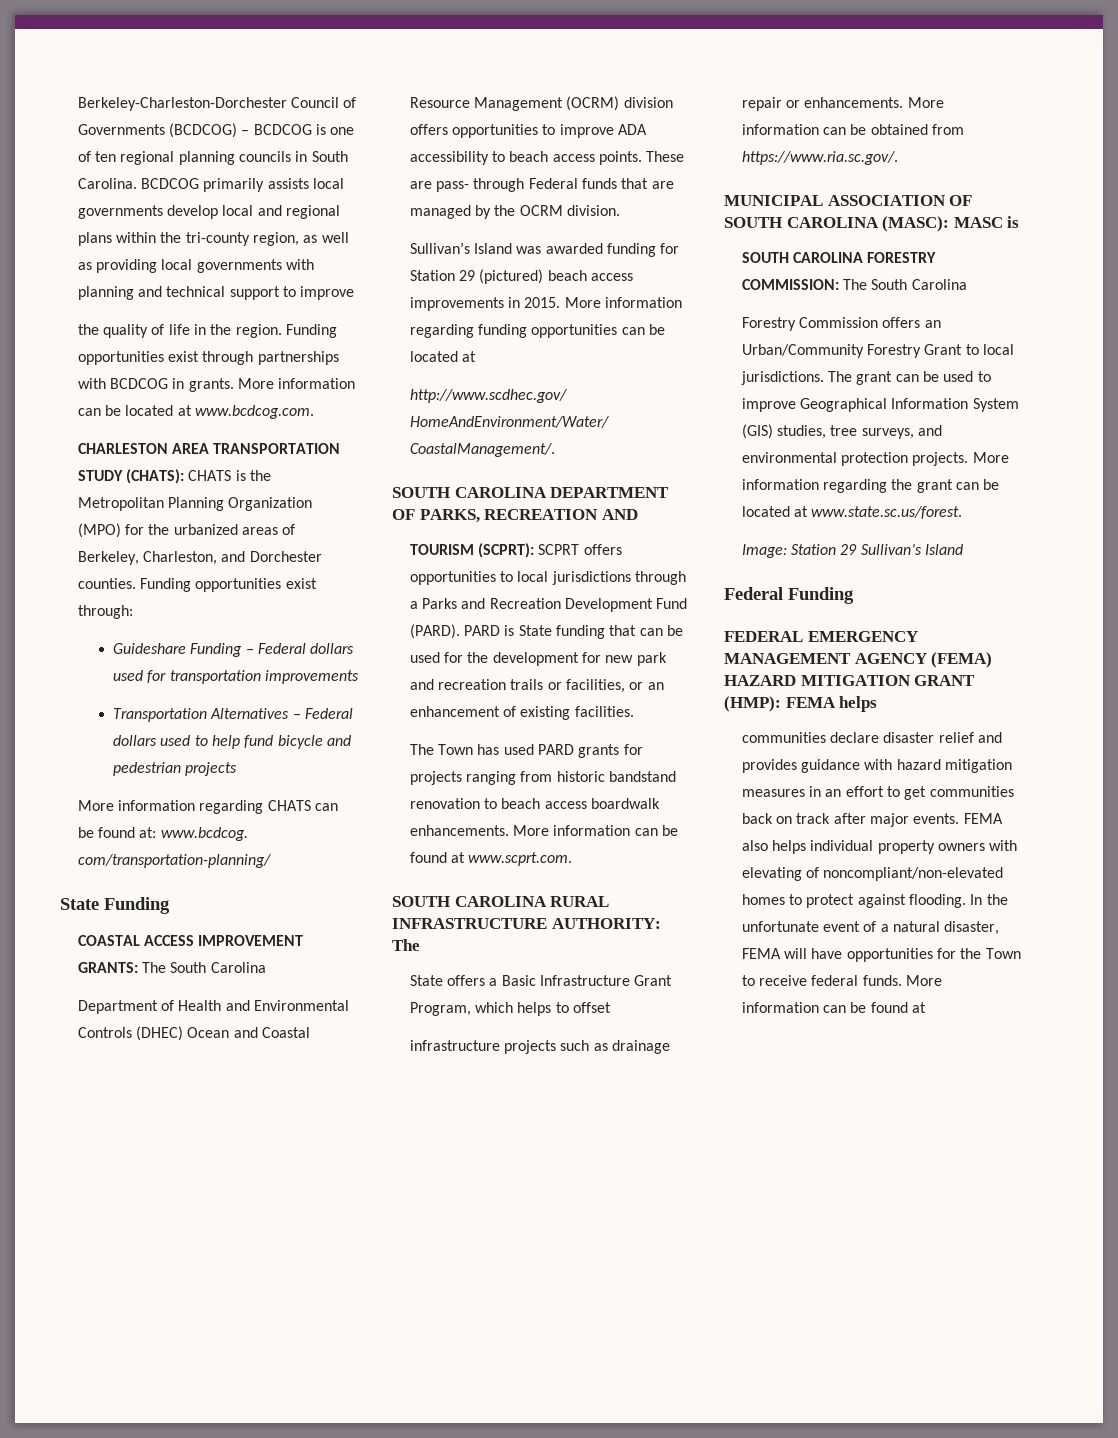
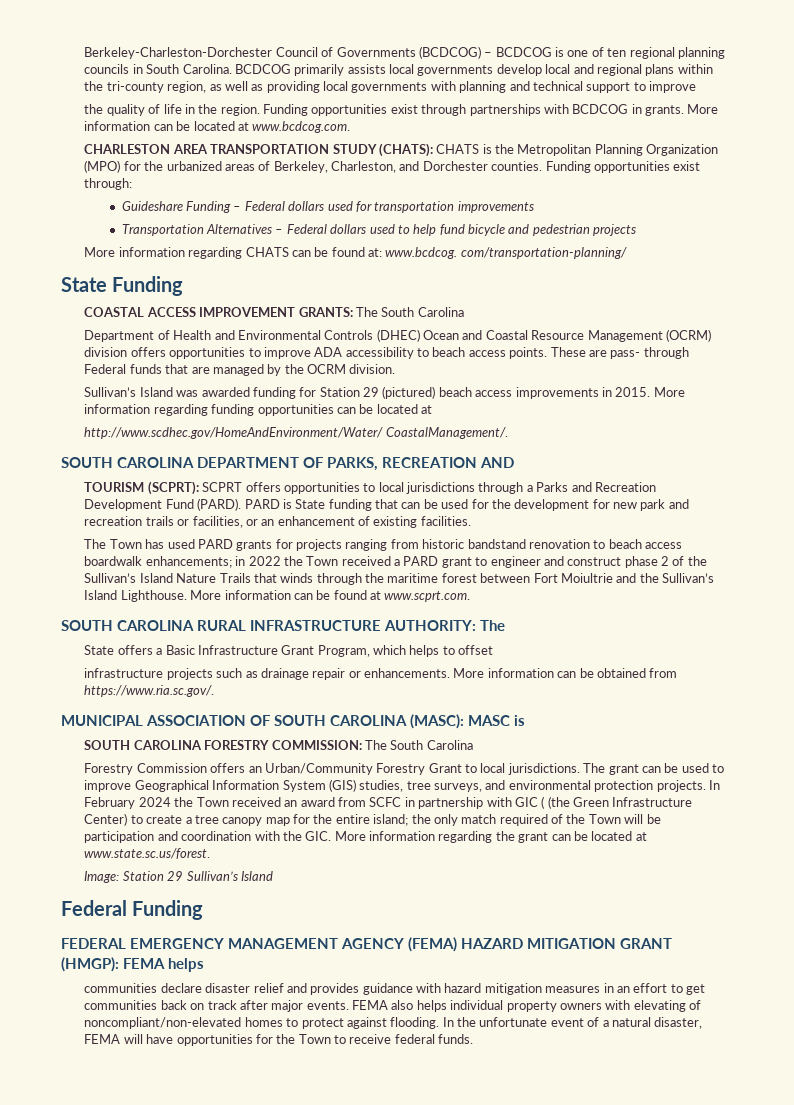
- The Town has used PARD grants for projects ranging from historic bandstand renovation to beach access boardwalk enhancements.
+ The Town has used PARD grants for projects ranging from historic bandstand renovation to beach access boardwalk enhancements; in 2022 the Town received a PARD grant to engineer and construct phase 2 of the Sullivan’s Island Nature Trails that winds through the maritime forest between Fort Moiultrie and the Sullivan’s Island Lighthouse.
- More information regarding the grant can be located at www.state.sc.us/forest.
+ In February 2024 the Town received an award from SCFC in partnership with GIC ( (the Green Infrastructure Center) to create a tree canopy map for the entire island; the only match required of the Town will be participation and coordination with the GIC. More information regarding the grant can be located at www.state.sc.us/forest.
- FEDERAL EMERGENCY MANAGEMENT AGENCY (FEMA) HAZARD MITIGATION GRANT (HMP): FEMA helps
+ FEDERAL EMERGENCY MANAGEMENT AGENCY (FEMA) HAZARD MITIGATION GRANT (HMGP): FEMA helps
- In the unfortunate event of a natural disaster, FEMA will have opportunities for the Town to receive federal funds. More information can be found at
+ In the unfortunate event of a natural disaster, FEMA will have opportunities for the Town to receive federal funds.

